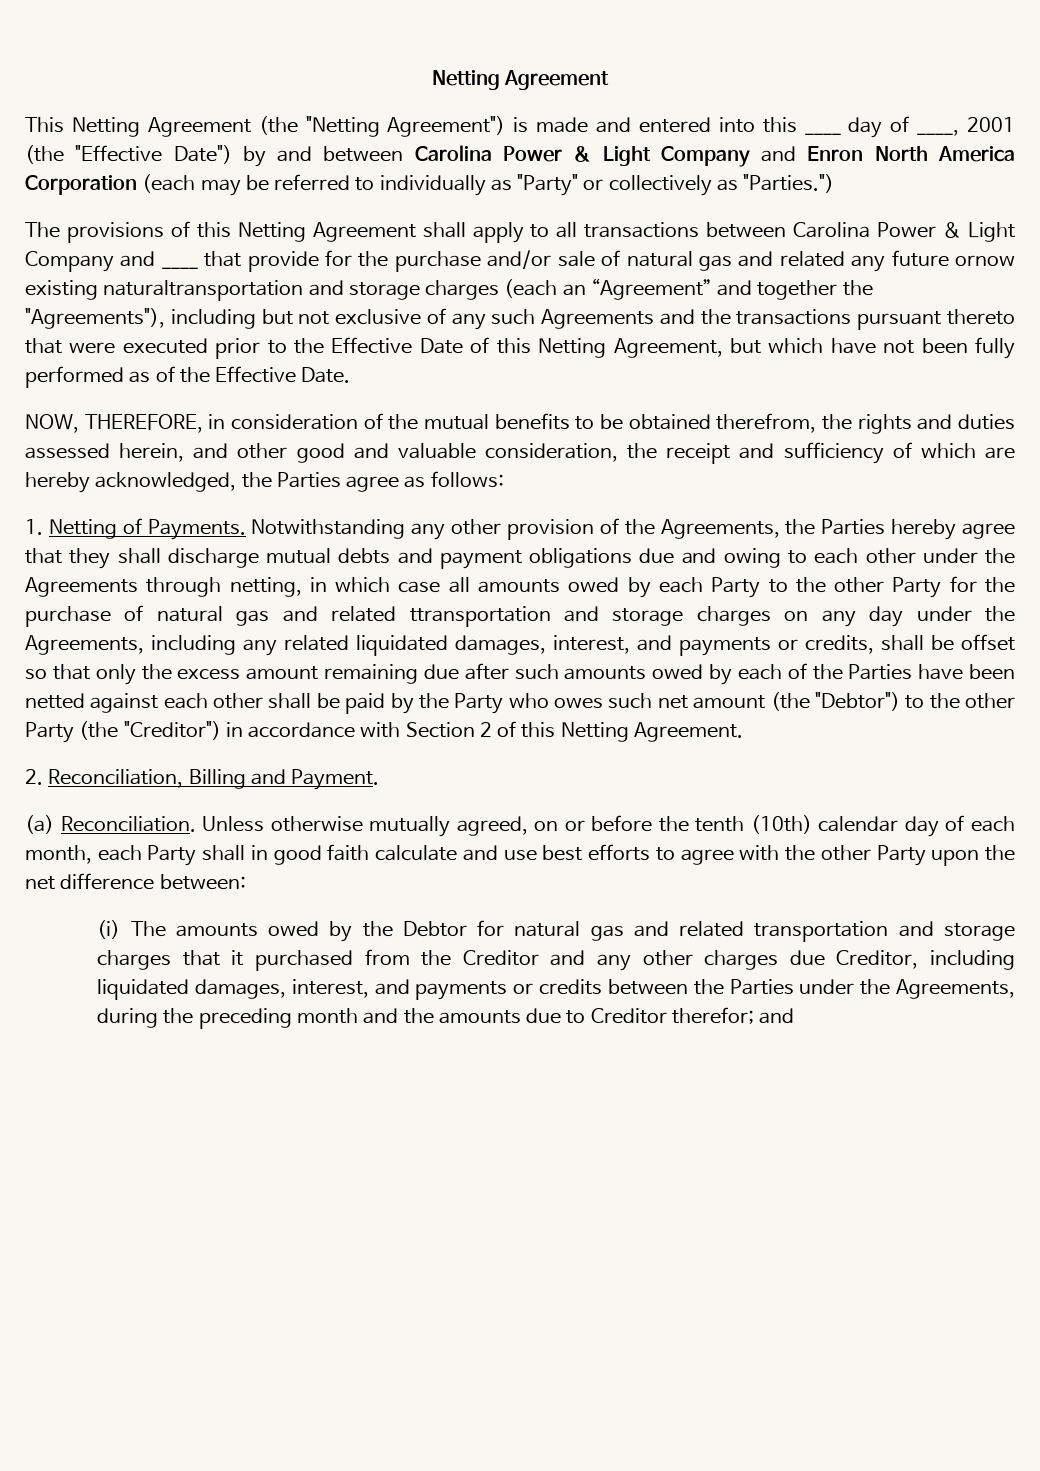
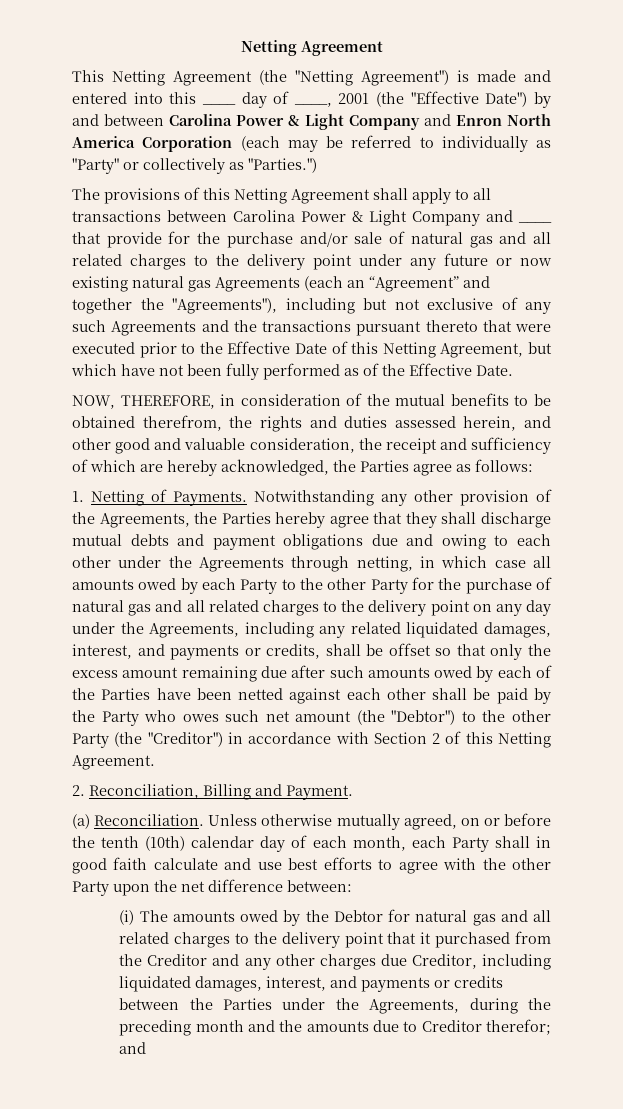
- The provisions of this Netting Agreement shall apply to all transactions between Carolina Power & Light Company and ____ that provide for the purchase and/or sale of natural gas and related any future ornow existing naturaltransportation and storage charges (each an “Agreement” and together the "Agreements"), including but not exclusive of any such Agreements and the transactions pursuant thereto that were executed prior to the Effective Date of this Netting Agreement, but which have not been fully performed as of the Effective Date.
+ The provisions of this Netting Agreement shall apply to all transactions between Carolina Power & Light Company and ____ that provide for the purchase and/or sale of natural gas and all related charges to the delivery point under any future or now existing natural gas Agreements (each an “Agreement” and together the "Agreements"), including but not exclusive of any such Agreements and the transactions pursuant thereto that were executed prior to the Effective Date of this Netting Agreement, but which have not been fully performed as of the Effective Date.
- Notwithstanding any other provision of the Agreements, the Parties hereby agree that they shall discharge mutual debts and payment obligations due and owing to each other under the Agreements through netting, in which case all amounts owed by each Party to the other Party for the purchase of natural gas and related ttransportation and storage charges on any day under the Agreements, including any related liquidated damages, interest, and payments or credits, shall be offset so that only the excess amount remaining due after such amounts owed by each of the Parties have been netted against each other shall be paid by the Party who owes such net amount (the "Debtor") to the other Party (the "Creditor") in accordance with Section 2 of this Netting Agreement.
+ Notwithstanding any other provision of the Agreements, the Parties hereby agree that they shall discharge mutual debts and payment obligations due and owing to each other under the Agreements through netting, in which case all amounts owed by each Party to the other Party for the purchase of natural gas and all related charges to the delivery point on any day under the Agreements, including any related liquidated damages, interest, and payments or credits, shall be offset so that only the excess amount remaining due after such amounts owed by each of the Parties have been netted against each other shall be paid by the Party who owes such net amount (the "Debtor") to the other Party (the "Creditor") in accordance with Section 2 of this Netting Agreement.
- (i) The amounts owed by the Debtor for natural gas and related transportation and storage charges that it purchased from the Creditor and any other charges due Creditor, including liquidated damages, interest, and payments or credits between the Parties under the Agreements, during the preceding month and the amounts due to Creditor therefor; and
+ (i) The amounts owed by the Debtor for natural gas and all related charges to the delivery point that it purchased from the Creditor and any other charges due Creditor, including liquidated damages, interest, and payments or credits between the Parties under the Agreements, during the preceding month and the amounts due to Creditor therefor; and

